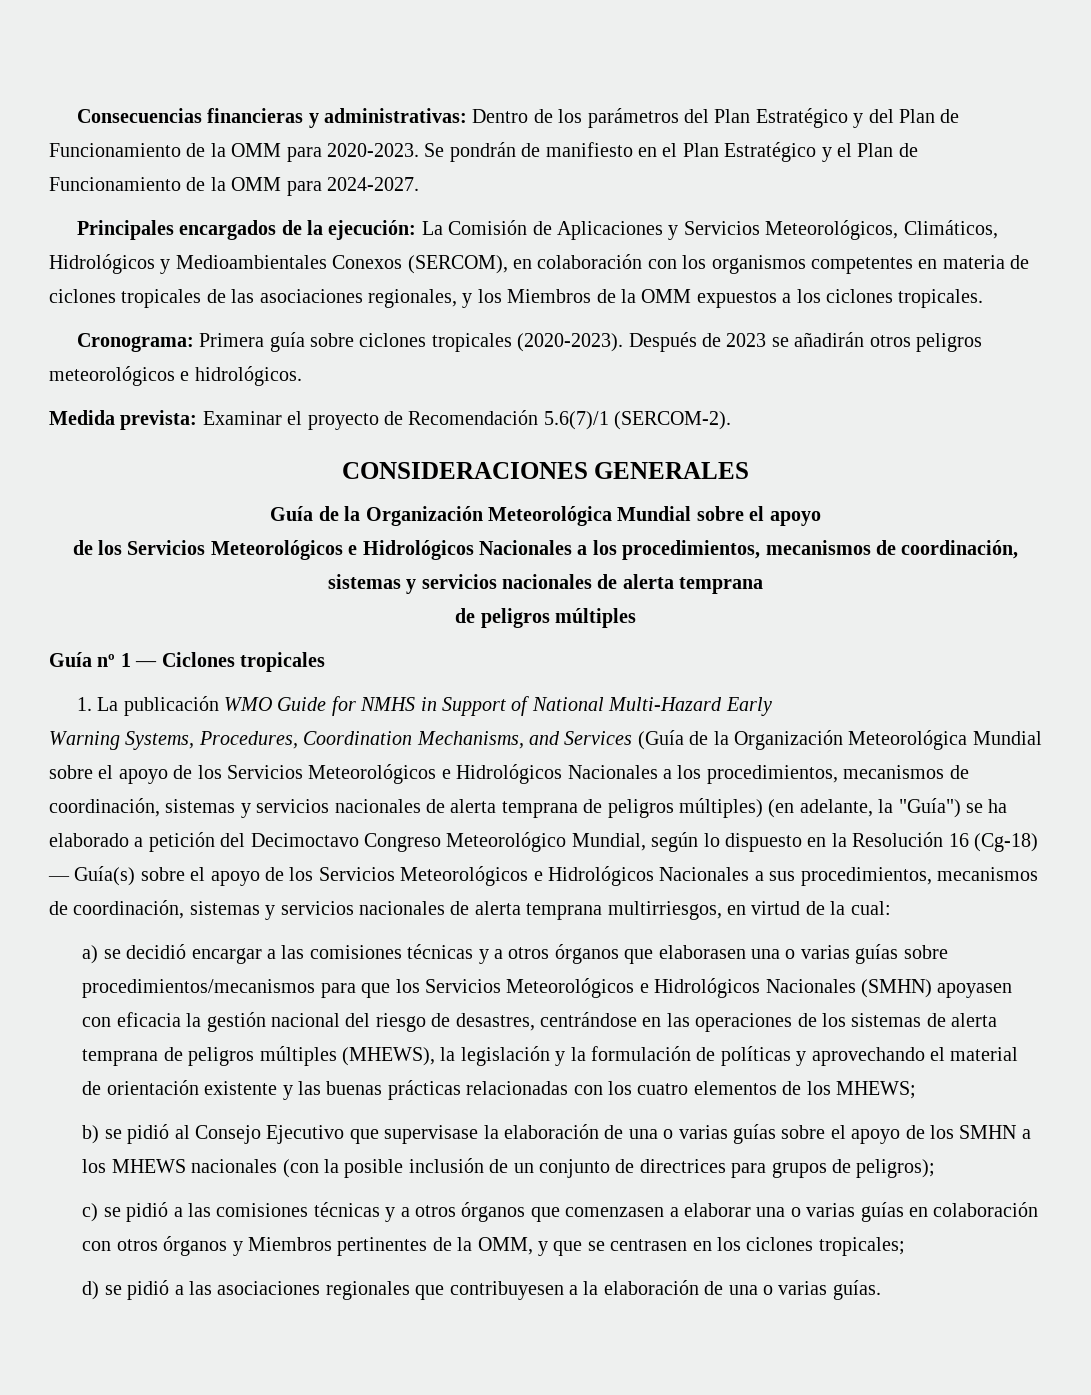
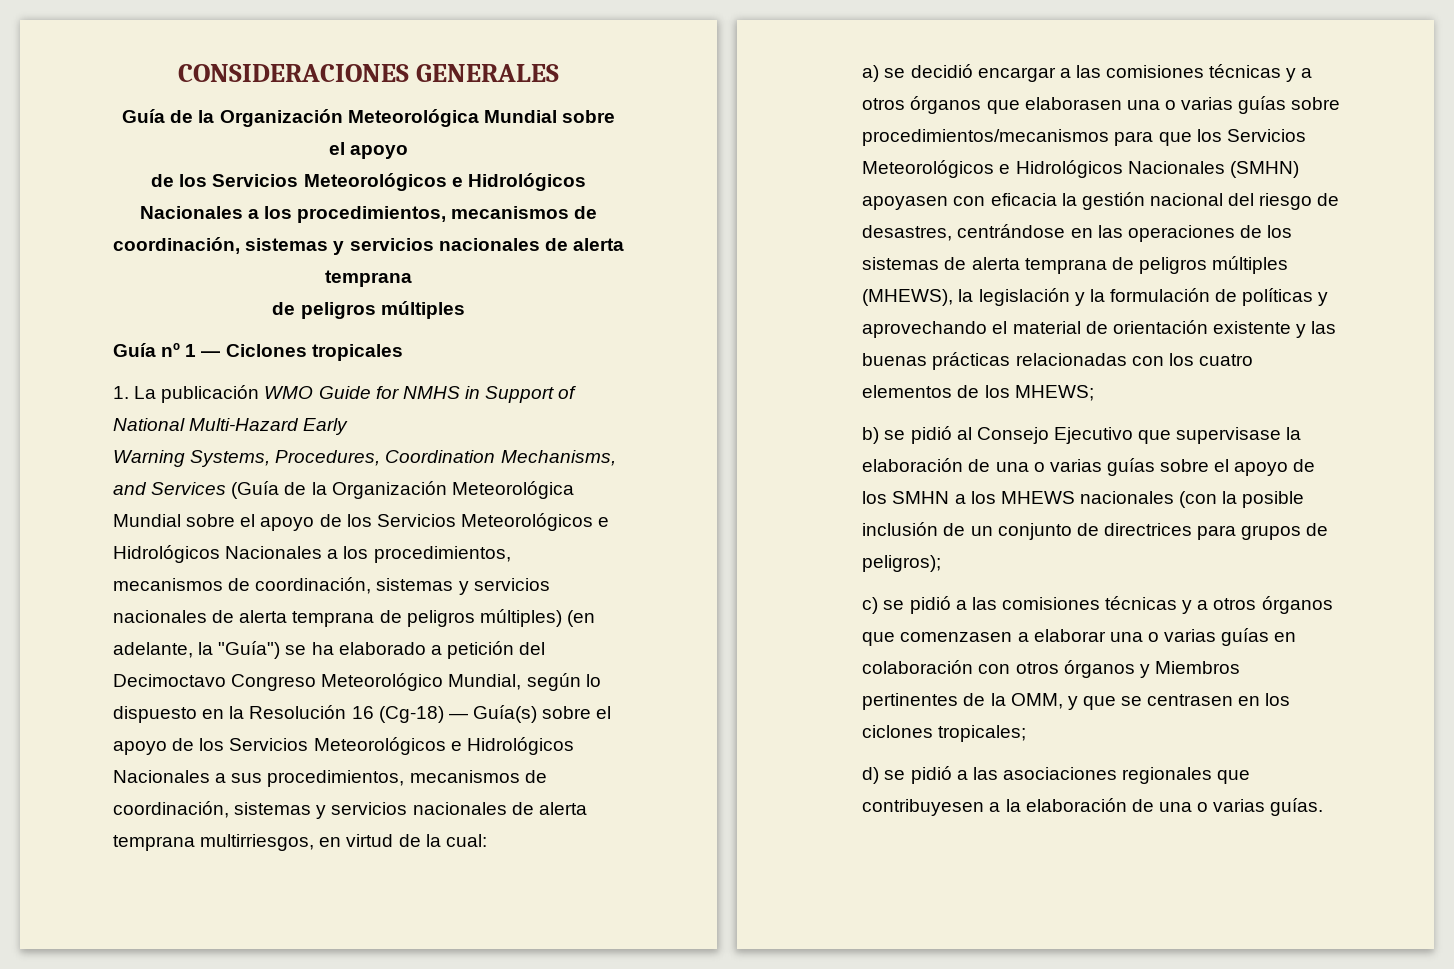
- Consecuencias financieras y administrativas: Dentro de los parámetros del Plan Estratégico y del Plan de Funcionamiento de la OMM para 2020-2023. Se pondrán de manifiesto en el Plan Estratégico y el Plan de Funcionamiento de la OMM para 2024-2027.
- Principales encargados de la ejecución: La Comisión de Aplicaciones y Servicios Meteorológicos, Climáticos, Hidrológicos y Medioambientales Conexos (SERCOM), en colaboración con los organismos competentes en materia de ciclones tropicales de las asociaciones regionales, y los Miembros de la OMM expuestos a los ciclones tropicales.
- Cronograma: Primera guía sobre ciclones tropicales (2020-2023). Después de 2023 se añadirán otros peligros meteorológicos e hidrológicos.
- Medida prevista: Examinar el proyecto de Recomendación 5.6(7)/1 (SERCOM-2).

